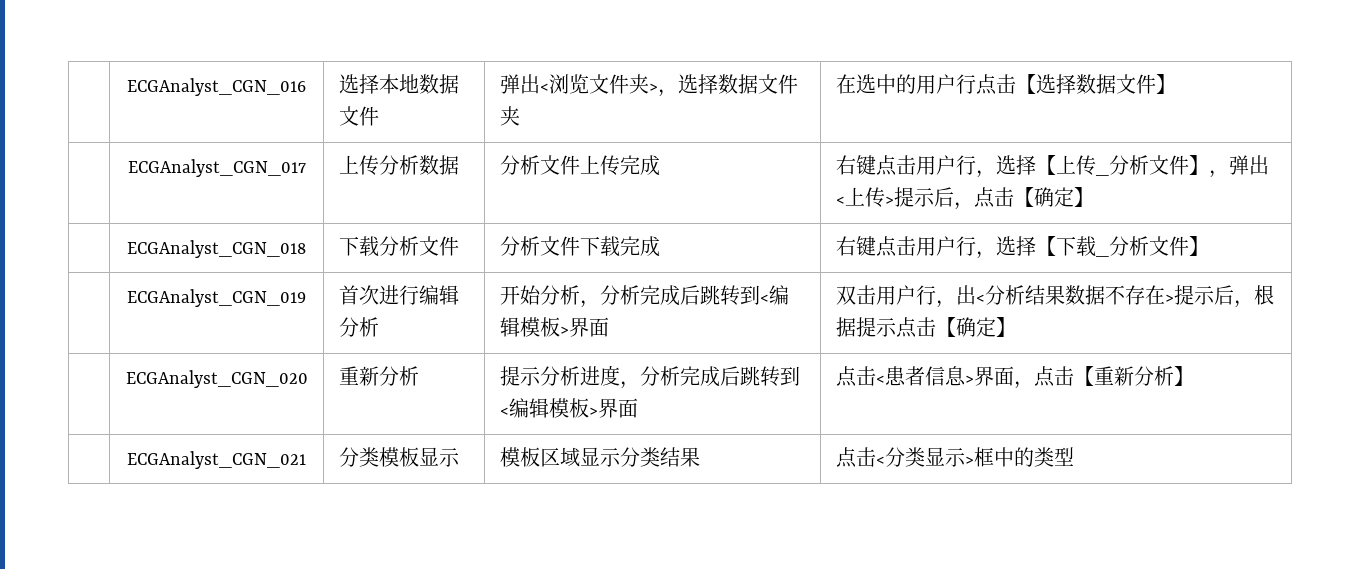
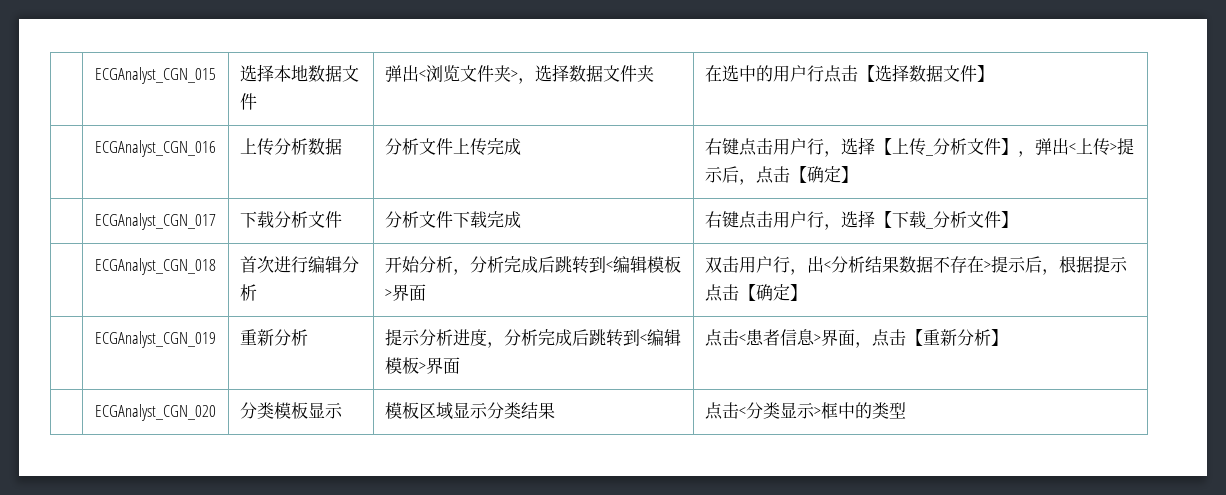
- | ECGAnalyst_CGN_016 | 选择本地数据文件 | 弹出<浏览文件夹>，选择数据文件夹 | 在选中的用户行点击【选择数据文件】
+ | ECGAnalyst_CGN_015 | 选择本地数据文件 | 弹出<浏览文件夹>，选择数据文件夹 | 在选中的用户行点击【选择数据文件】
- | ECGAnalyst_CGN_017 | 上传分析数据 | 分析文件上传完成 | 右键点击用户行，选择【上传_分析文件】，弹出<上传>提示后，点击【确定】
+ | ECGAnalyst_CGN_016 | 上传分析数据 | 分析文件上传完成 | 右键点击用户行，选择【上传_分析文件】，弹出<上传>提示后，点击【确定】
- | ECGAnalyst_CGN_018 | 下载分析文件 | 分析文件下载完成 | 右键点击用户行，选择【下载_分析文件】
+ | ECGAnalyst_CGN_017 | 下载分析文件 | 分析文件下载完成 | 右键点击用户行，选择【下载_分析文件】
- | ECGAnalyst_CGN_019 | 首次进行编辑分析 | 开始分析，分析完成后跳转到<编辑模板>界面 | 双击用户行，出<分析结果数据不存在>提示后，根据提示点击【确定】
+ | ECGAnalyst_CGN_018 | 首次进行编辑分析 | 开始分析，分析完成后跳转到<编辑模板>界面 | 双击用户行，出<分析结果数据不存在>提示后，根据提示点击【确定】
- | ECGAnalyst_CGN_020 | 重新分析 | 提示分析进度，分析完成后跳转到<编辑模板>界面 | 点击<患者信息>界面，点击【重新分析】
+ | ECGAnalyst_CGN_019 | 重新分析 | 提示分析进度，分析完成后跳转到<编辑模板>界面 | 点击<患者信息>界面，点击【重新分析】
- | ECGAnalyst_CGN_021 | 分类模板显示 | 模板区域显示分类结果 | 点击<分类显示>框中的类型
+ | ECGAnalyst_CGN_020 | 分类模板显示 | 模板区域显示分类结果 | 点击<分类显示>框中的类型

